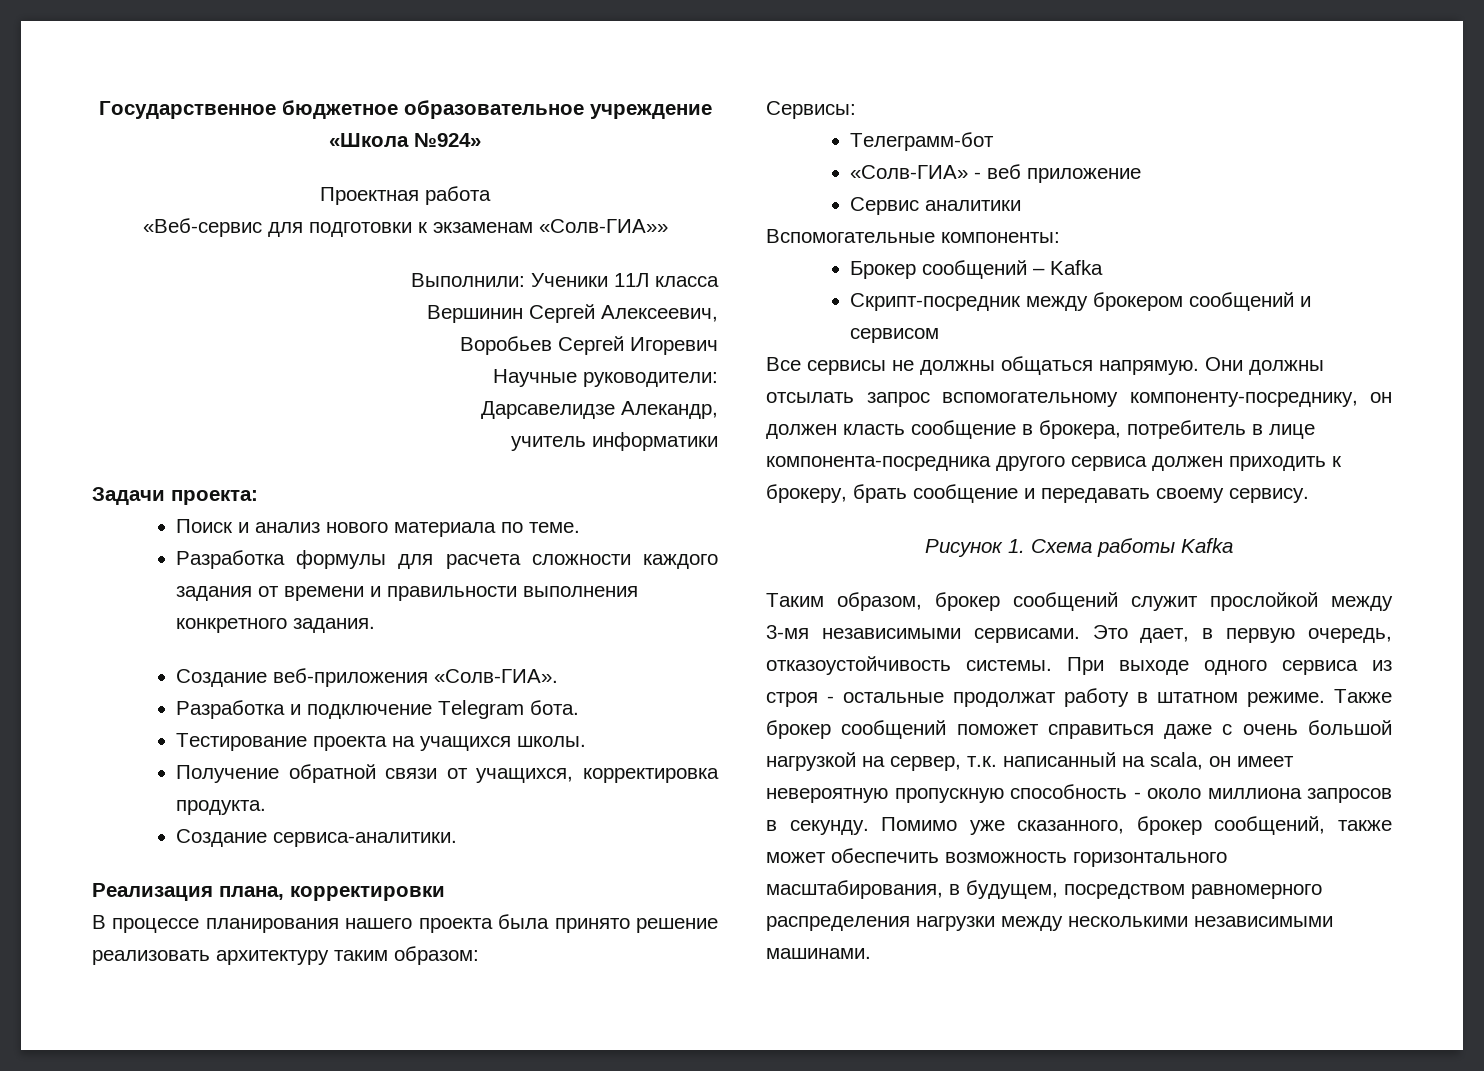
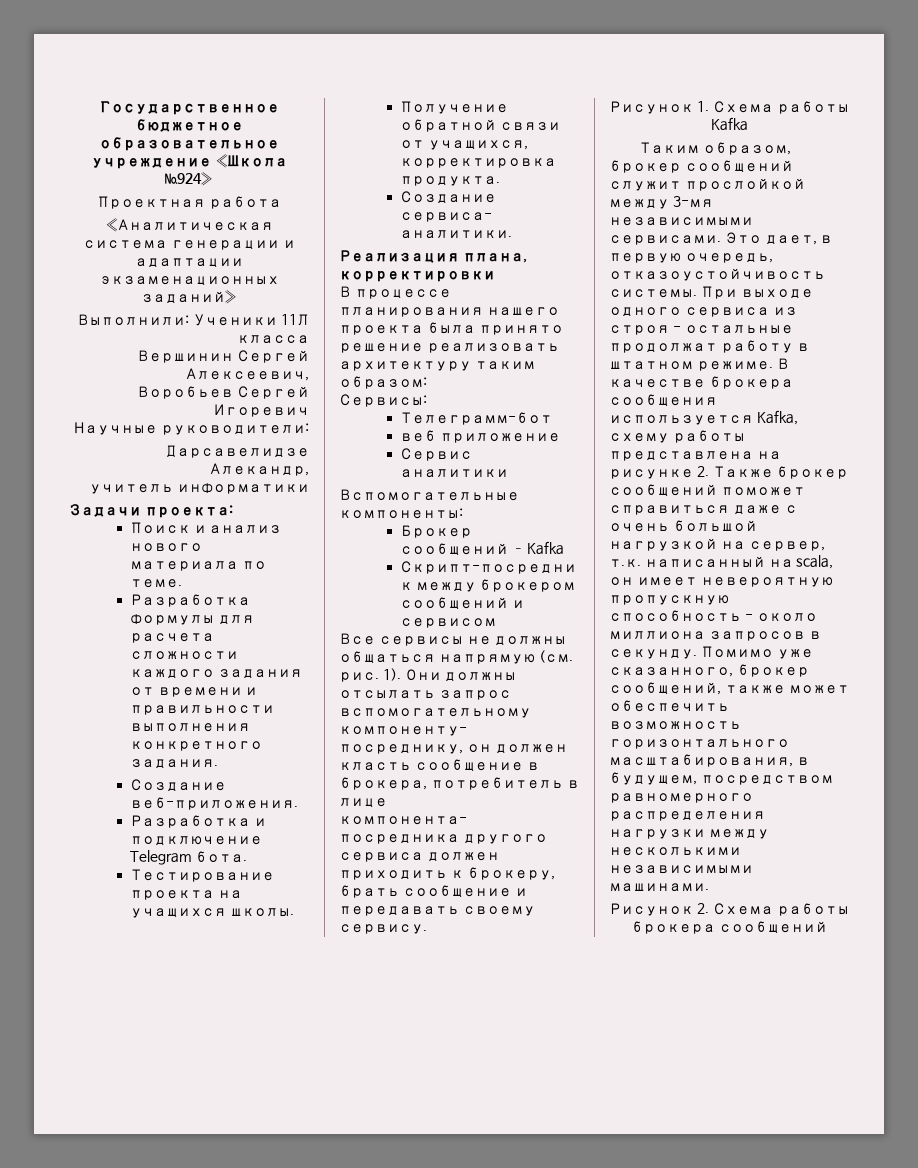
- «Веб-сервис для подготовки к экзаменам «Солв-ГИА»»
+ «Аналитическая система генерации и адаптации экзаменационных заданий»
- Создание веб-приложения «Солв-ГИА».
+ Создание веб-приложения.
- «Солв-ГИА» - веб приложение
+ веб приложение
- Все сервисы не должны общаться напрямую.
+ Все сервисы не должны общаться напрямую (см. рис. 1).
- Также брокер сообщений поможет справиться даже с очень большой нагрузкой на сервер, т.к. написанный на scala, он имеет невероятную пропускную способность - около миллиона запросов в секунду.
+ В качестве брокера сообщения используется Kafka, схему работы представлена на рисунке 2. Также брокер сообщений поможет справиться даже с очень большой нагрузкой на сервер, т.к. написанный на scala, он имеет невероятную пропускную способность - около миллиона запросов в секунду.
+ Рисунок 2. Схема работы брокера сообщений

